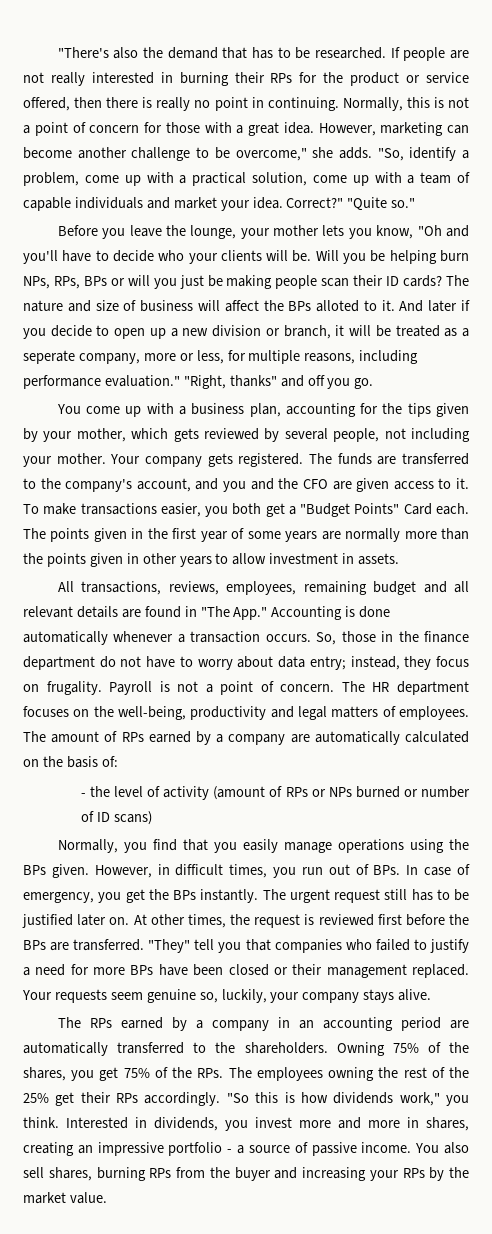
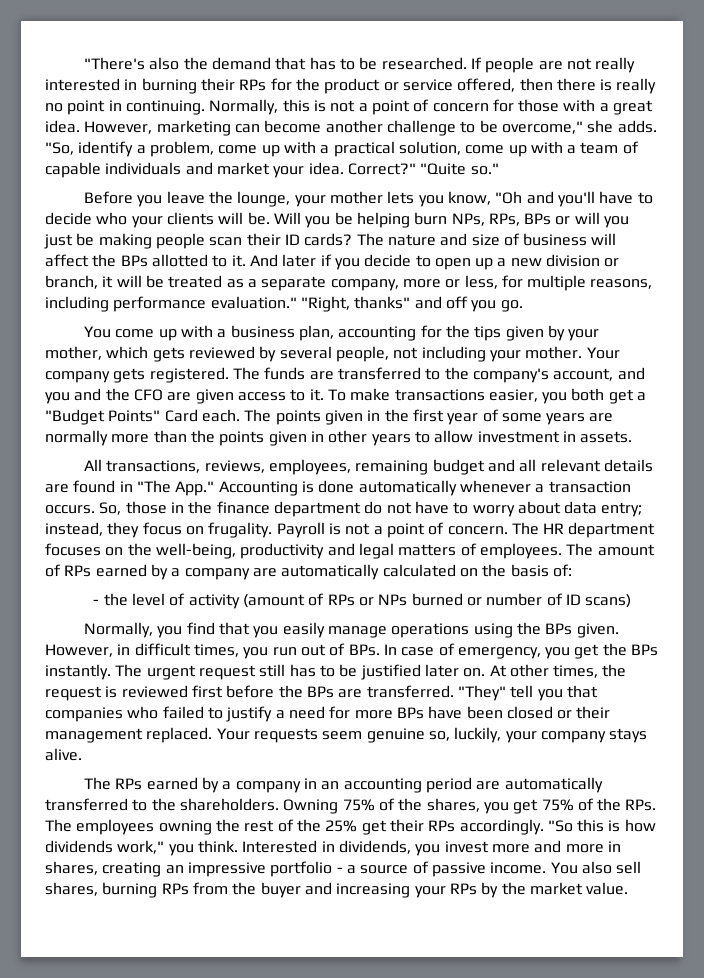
- The nature and size of business will affect the BPs alloted to it.
+ The nature and size of business will affect the BPs allotted to it.
- And later if you decide to open up a new division or branch, it will be treated as a seperate company, more or less, for multiple reasons, including performance evaluation."
+ And later if you decide to open up a new division or branch, it will be treated as a separate company, more or less, for multiple reasons, including performance evaluation."

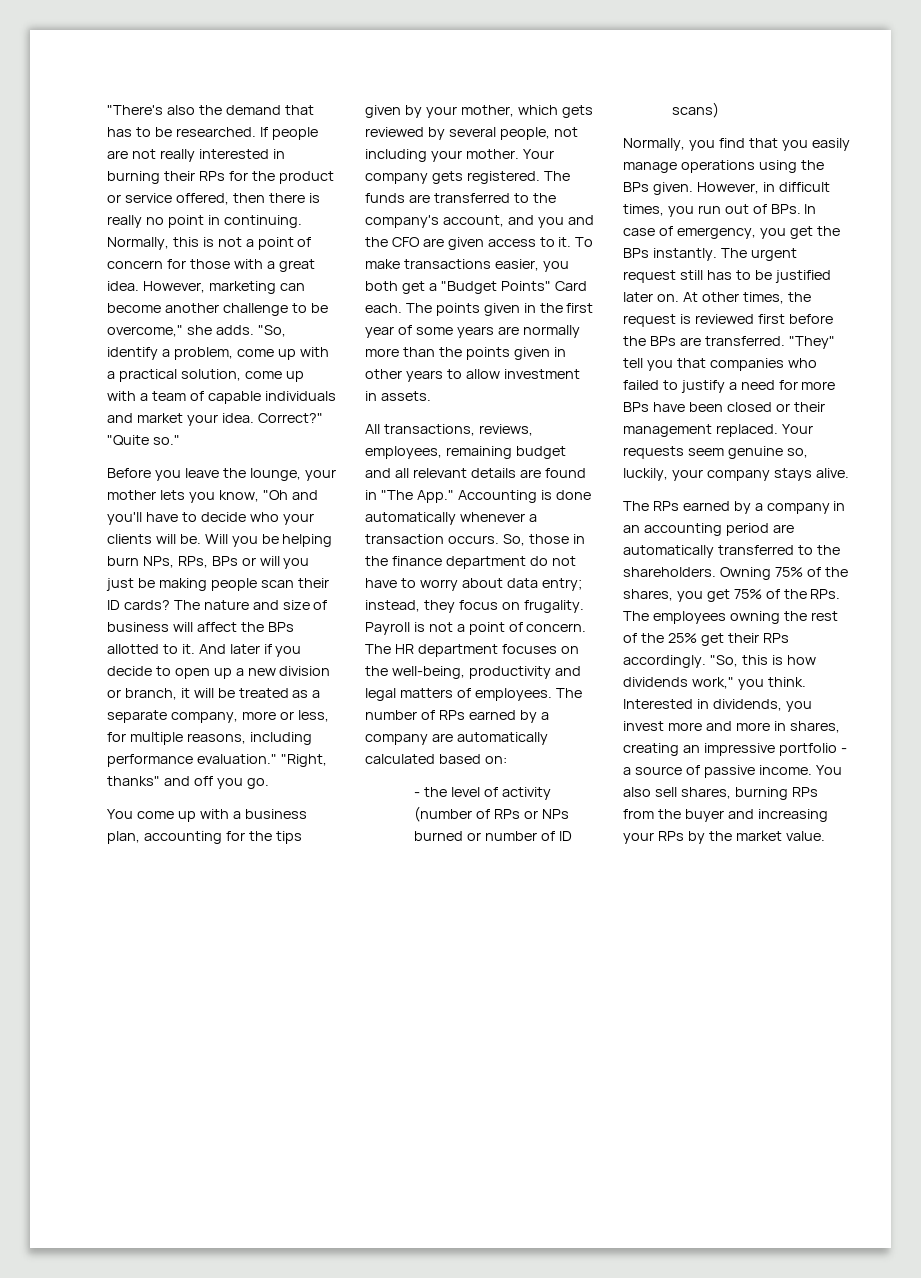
- The amount of RPs earned by a company are automatically calculated on the basis of:
+ The number of RPs earned by a company are automatically calculated based on:
- - the level of activity (amount of RPs or NPs burned or number of ID scans)
+ - the level of activity (number of RPs or NPs burned or number of ID scans)
- "So this is how dividends work," you think.
+ "So, this is how dividends work," you think.

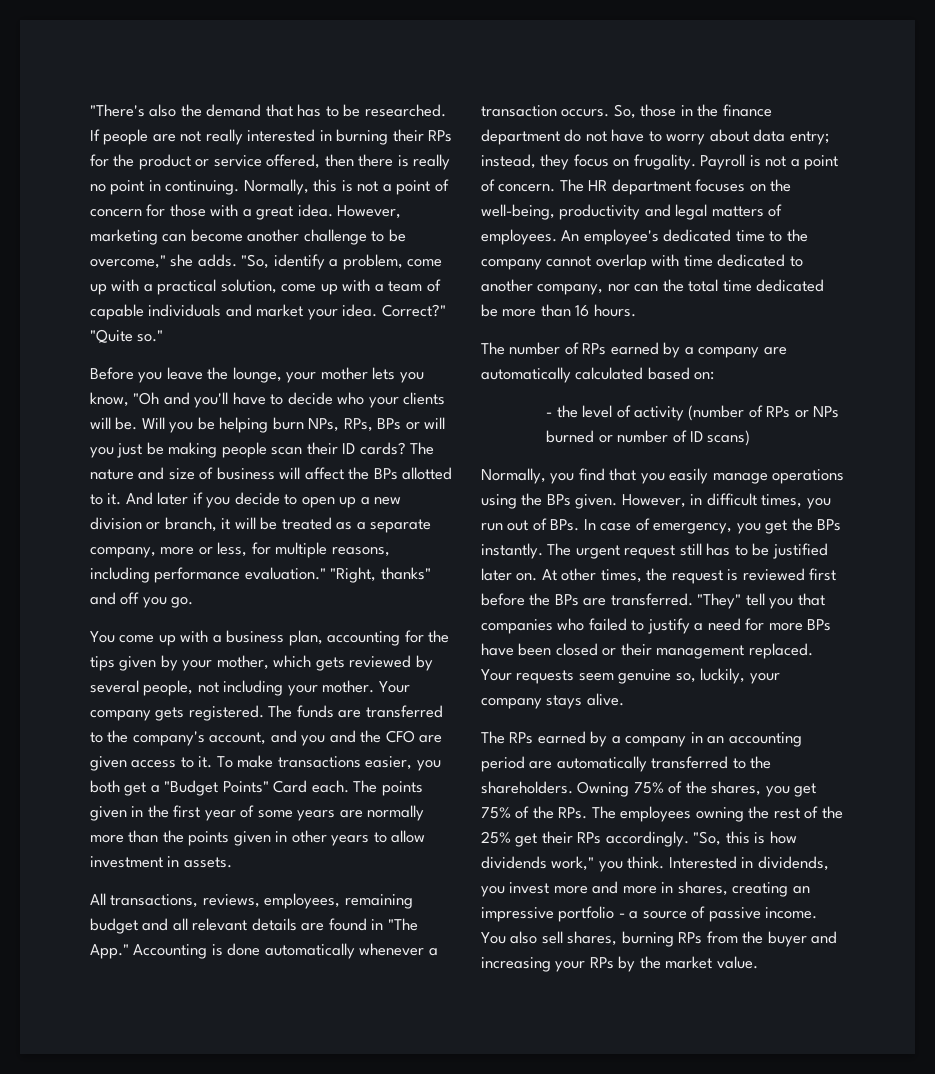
- The HR department focuses on the well-being, productivity and legal matters of employees. The number of RPs earned by a company are automatically calculated based on:
+ The HR department focuses on the well-being, productivity and legal matters of employees. An employee's dedicated time to the company cannot overlap with time dedicated to another company, nor can the total time dedicated be more than 16 hours.
+ The number of RPs earned by a company are automatically calculated based on:

